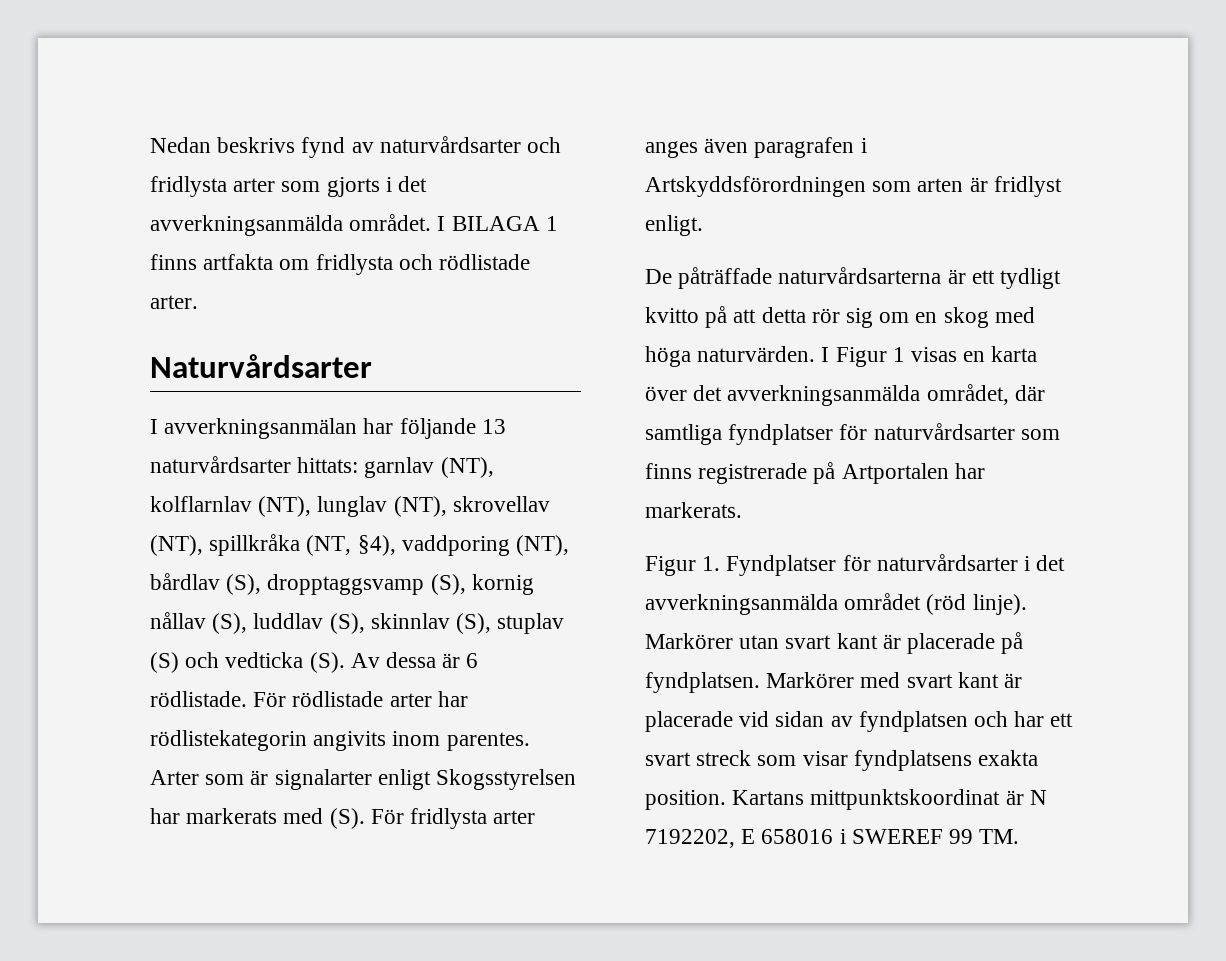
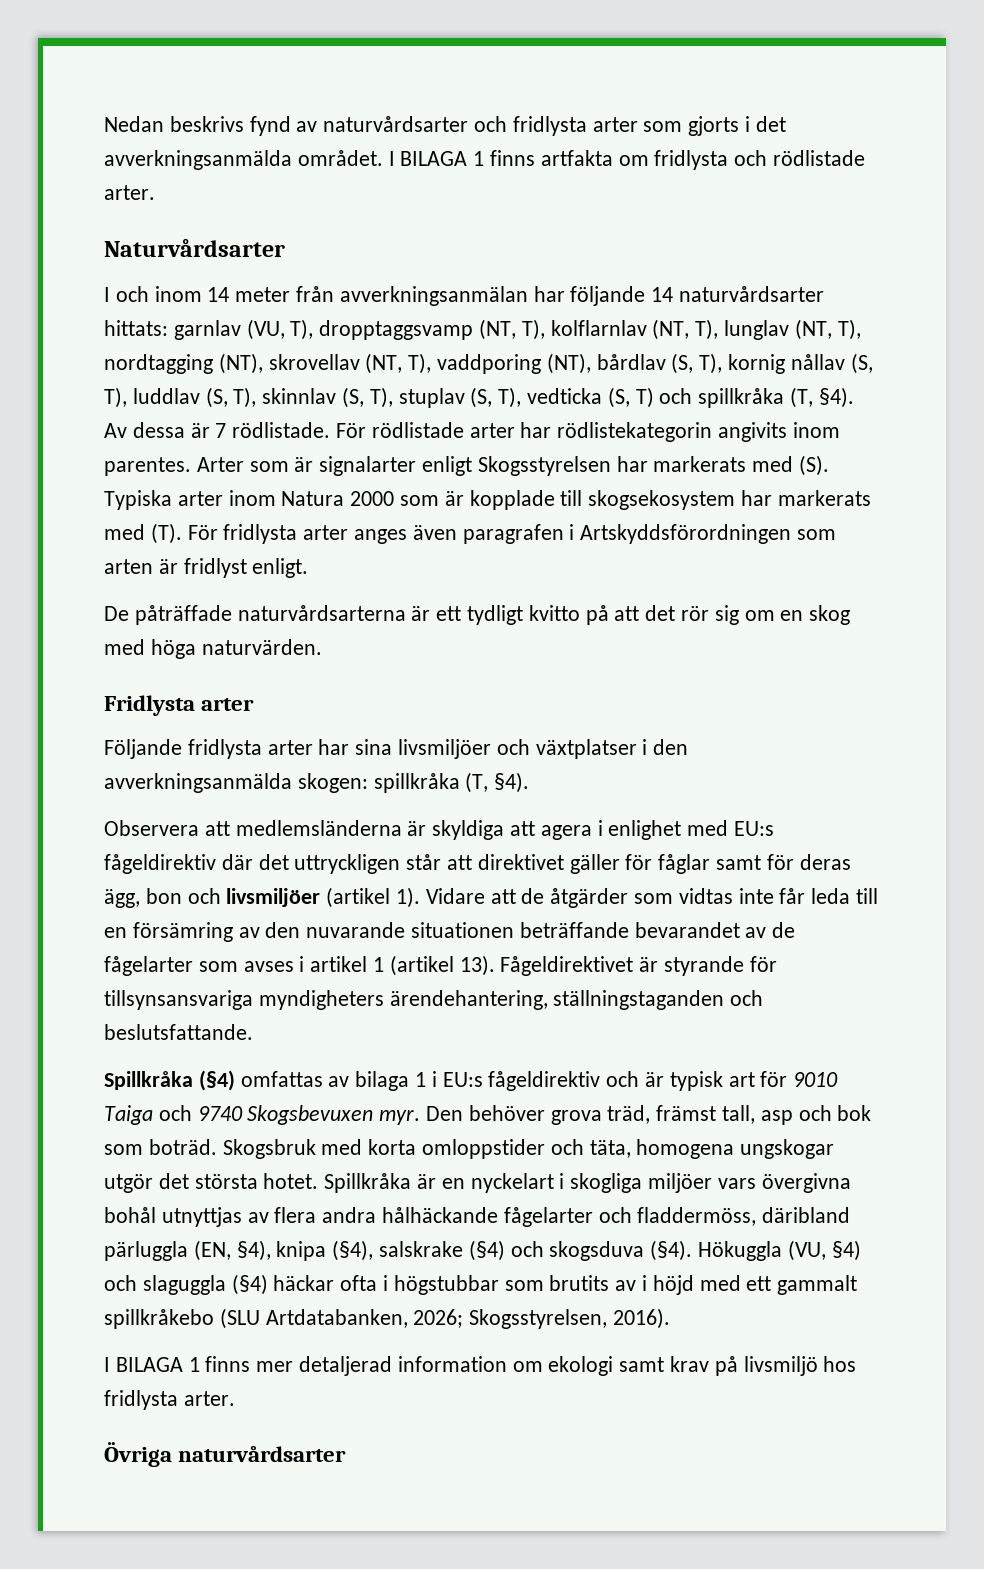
- I avverkningsanmälan har följande 13 naturvårdsarter hittats: garnlav (NT), kolflarnlav (NT), lunglav (NT), skrovellav (NT), spillkråka (NT, §4), vaddporing (NT), bårdlav (S), dropptaggsvamp (S), kornig nållav (S), luddlav (S), skinnlav (S), stuplav (S) och vedticka (S). Av dessa är 6 rödlistade.
+ I och inom 14 meter från avverkningsanmälan har följande 14 naturvårdsarter hittats: garnlav (VU, T), dropptaggsvamp (NT, T), kolflarnlav (NT, T), lunglav (NT, T), nordtagging (NT), skrovellav (NT, T), vaddporing (NT), bårdlav (S, T), kornig nållav (S, T), luddlav (S, T), skinnlav (S, T), stuplav (S, T), vedticka (S, T) och spillkråka (T, §4). Av dessa är 7 rödlistade.
- Arter som är signalarter enligt Skogsstyrelsen har markerats med (S). För fridlysta arter anges även paragrafen i Artskyddsförordningen som arten är fridlyst enligt.
+ Arter som är signalarter enligt Skogsstyrelsen har markerats med (S). Typiska arter inom Natura 2000 som är kopplade till skogsekosystem har markerats med (T). För fridlysta arter anges även paragrafen i Artskyddsförordningen som arten är fridlyst enligt.
- De påträffade naturvårdsarterna är ett tydligt kvitto på att detta rör sig om en skog med höga naturvärden. I Figur 1 visas en karta över det avverkningsanmälda området, där samtliga fyndplatser för naturvårdsarter som finns registrerade på Artportalen har markerats.
- Figur 1. Fyndplatser för naturvårdsarter i det avverkningsanmälda området (röd linje). Markörer utan svart kant är placerade på fyndplatsen. Markörer med svart kant är placerade vid sidan av fyndplatsen och har ett svart streck som visar fyndplatsens exakta position. Kartans mittpunktskoordinat är N 7192202, E 658016 i SWEREF 99 TM.
+ De påträffade naturvårdsarterna är ett tydligt kvitto på att det rör sig om en skog med höga naturvärden.
+ Fridlysta arter
+ Följande fridlysta arter har sina livsmiljöer och växtplatser i den avverkningsanmälda skogen: spillkråka (T, §4).
+ Observera att medlemsländerna är skyldiga att agera i enlighet med EU:s fågeldirektiv där det uttryckligen står att direktivet gäller för fåglar samt för deras ägg, bon och livsmiljöer (artikel 1). Vidare att de åtgärder som vidtas inte får leda till en försämring av den nuvarande situationen beträffande bevarandet av de fågelarter som avses i artikel 1 (artikel 13). Fågeldirektivet är styrande för tillsynsansvariga myndigheters ärendehantering, ställningstaganden och beslutsfattande.
+ Spillkråka (§4) omfattas av bilaga 1 i EU:s fågeldirektiv och är typisk art för 9010 Taiga och 9740 Skogsbevuxen myr. Den behöver grova träd, främst tall, asp och bok som boträd. Skogsbruk med korta omloppstider och täta, homogena ungskogar utgör det största hotet. Spillkråka är en nyckelart i skogliga miljöer vars övergivna bohål utnyttjas av flera andra hålhäckande fågelarter och fladdermöss, däribland pärluggla (EN, §4), knipa (§4), salskrake (§4) och skogsduva (§4). Hökuggla (VU, §4) och slaguggla (§4) häckar ofta i högstubbar som brutits av i höjd med ett gammalt spillkråkebo (SLU Artdatabanken, 2026; Skogsstyrelsen, 2016).
+ I BILAGA 1 finns mer detaljerad information om ekologi samt krav på livsmiljö hos fridlysta arter.
+ Övriga naturvårdsarter

